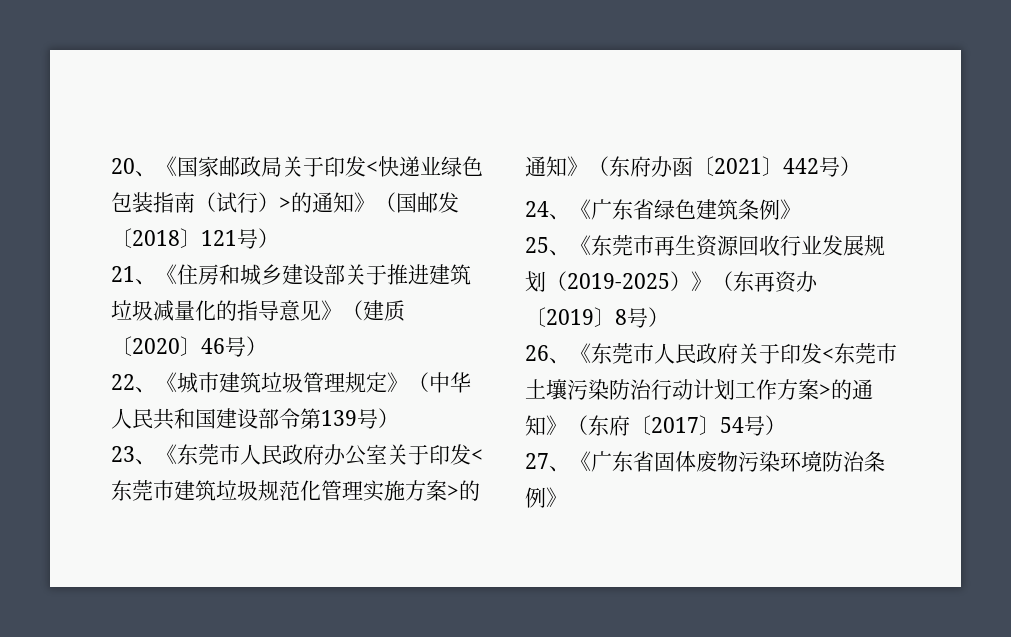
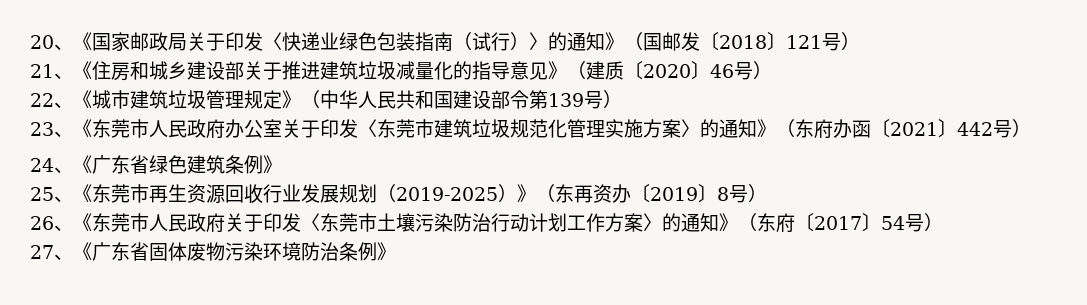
- 20、《国家邮政局关于印发<快递业绿色包装指南（试行）>的通知》（国邮发〔2018〕121号）
+ 20、《国家邮政局关于印发〈快递业绿色包装指南（试行）〉的通知》（国邮发〔2018〕121号）
- 23、《东莞市人民政府办公室关于印发<东莞市建筑垃圾规范化管理实施方案>的通知》（东府办函〔2021〕442号）
+ 23、《东莞市人民政府办公室关于印发〈东莞市建筑垃圾规范化管理实施方案〉的通知》（东府办函〔2021〕442号）
- 26、《东莞市人民政府关于印发<东莞市土壤污染防治行动计划工作方案>的通知》（东府〔2017〕54号）
+ 26、《东莞市人民政府关于印发〈东莞市土壤污染防治行动计划工作方案〉的通知》（东府〔2017〕54号）

